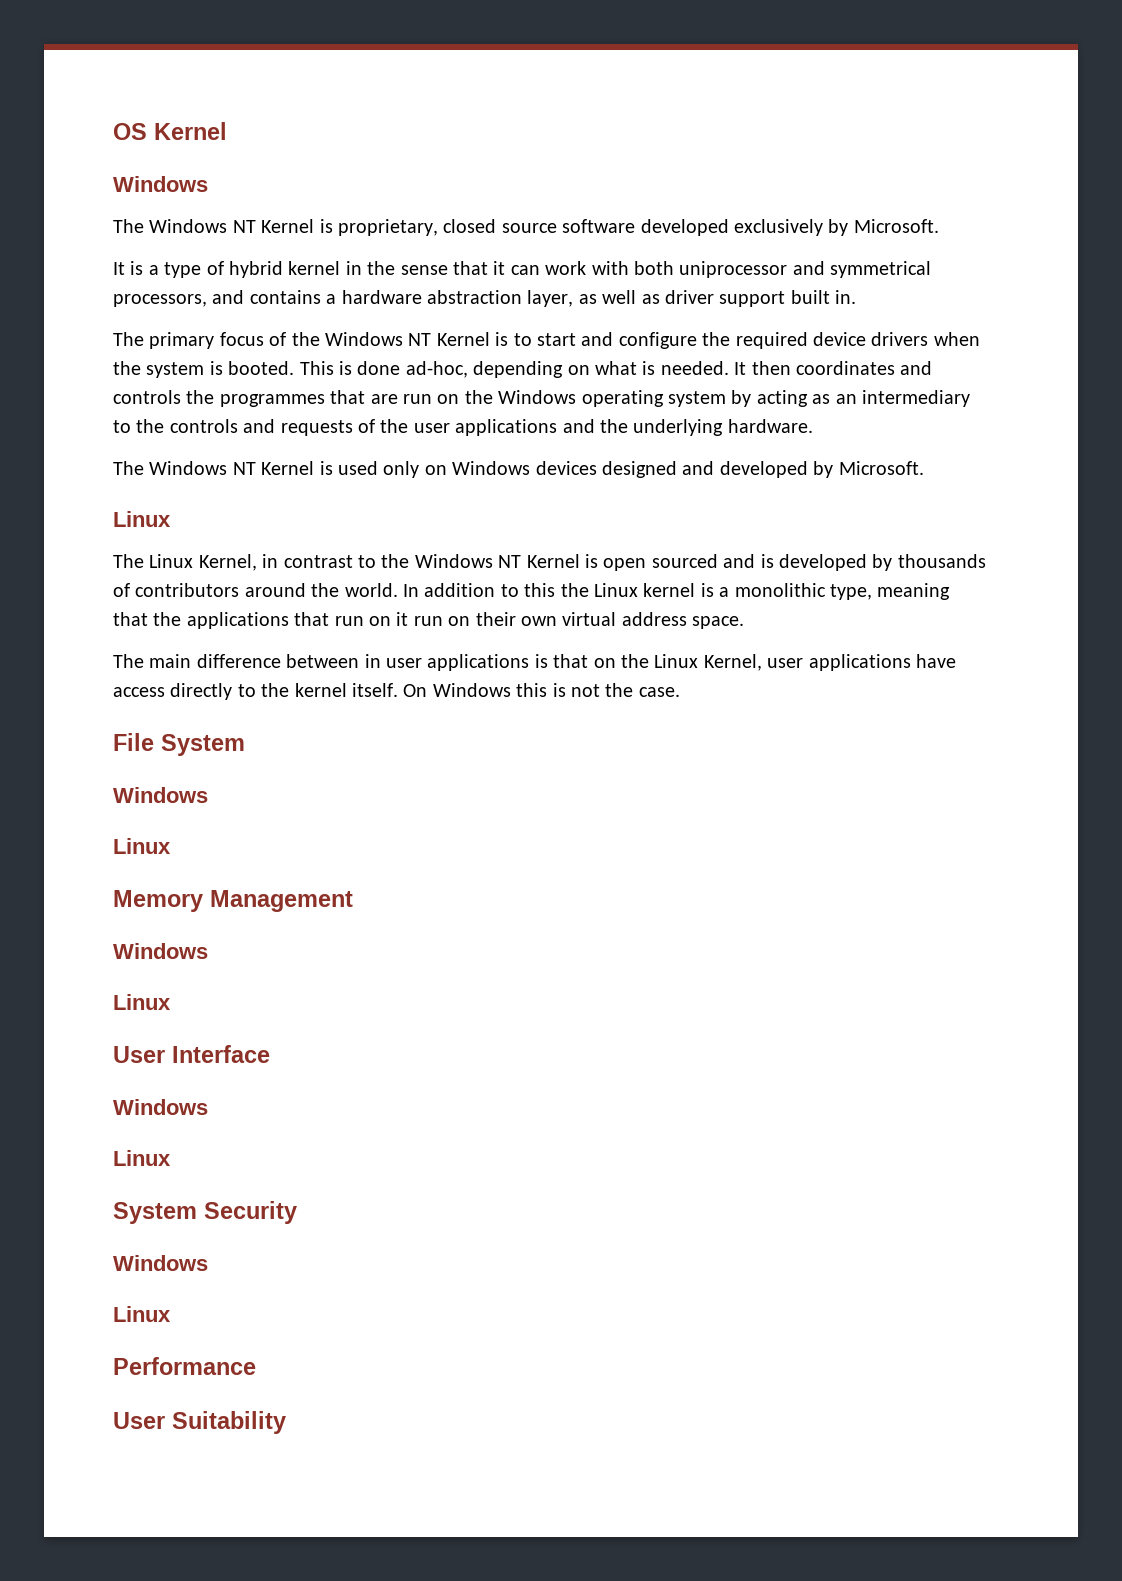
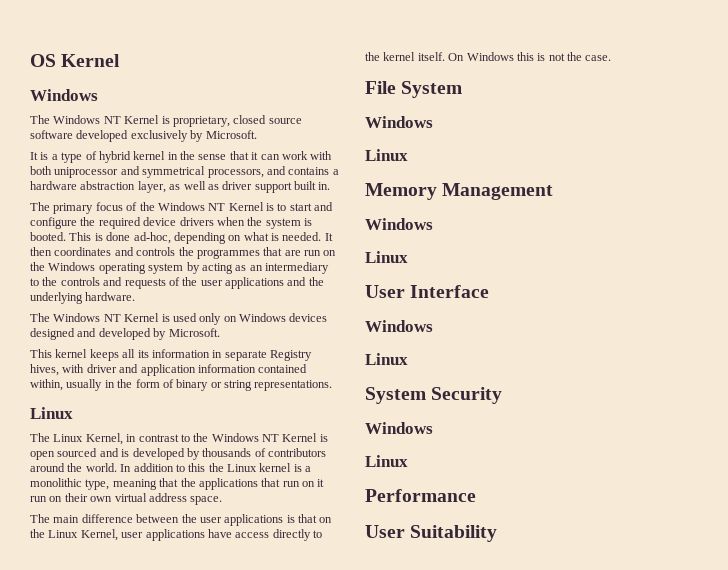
+ This kernel keeps all its information in separate Registry hives, with driver and application information contained within, usually in the form of binary or string representations.
- The main difference between in user applications is that on the Linux Kernel, user applications have access directly to the kernel itself.
+ The main difference between the user applications is that on the Linux Kernel, user applications have access directly to the kernel itself.

